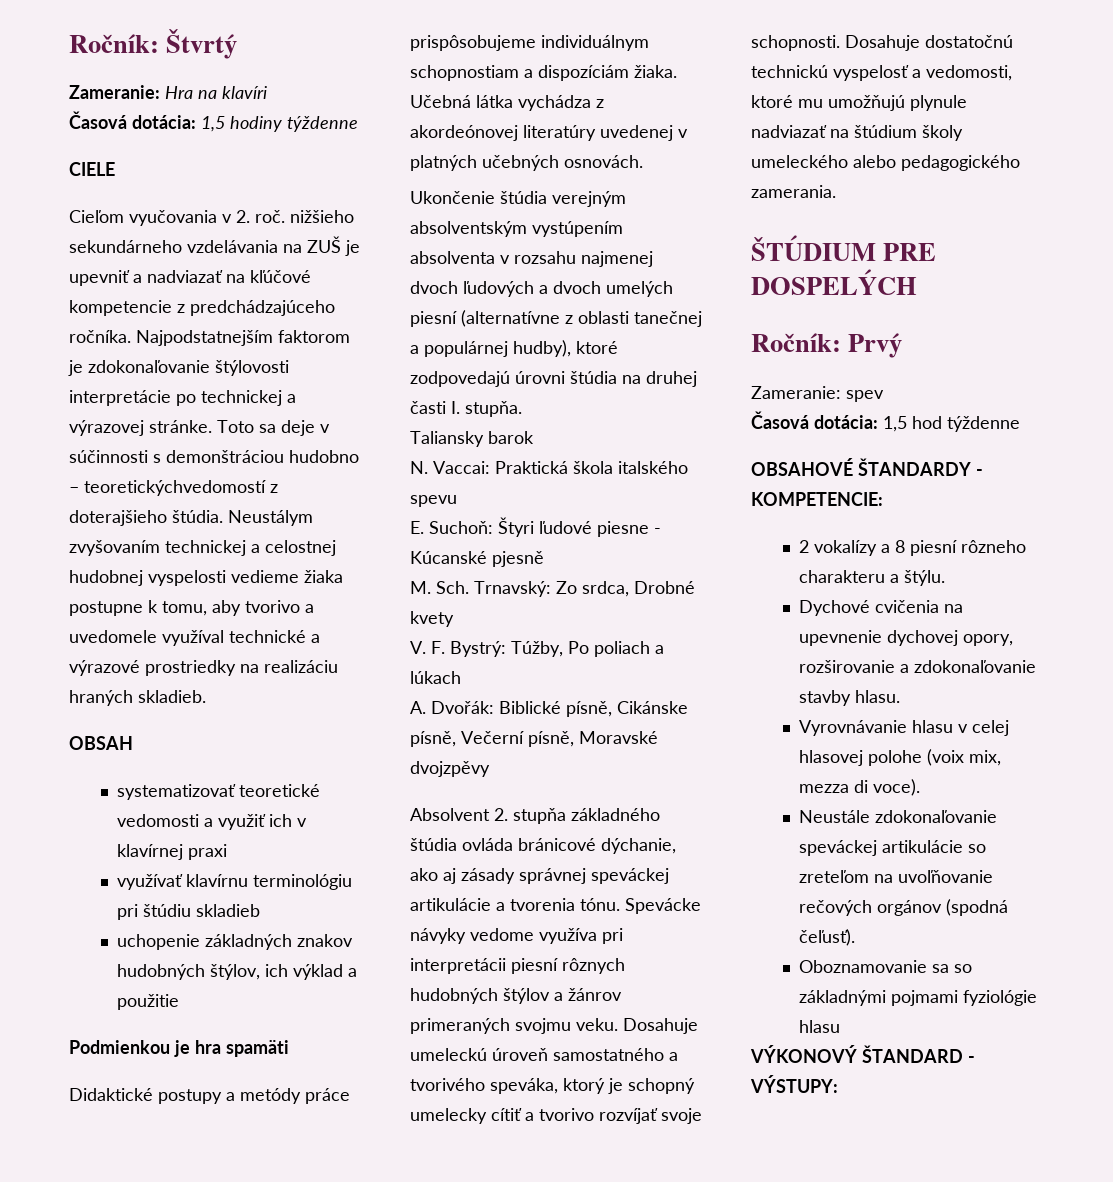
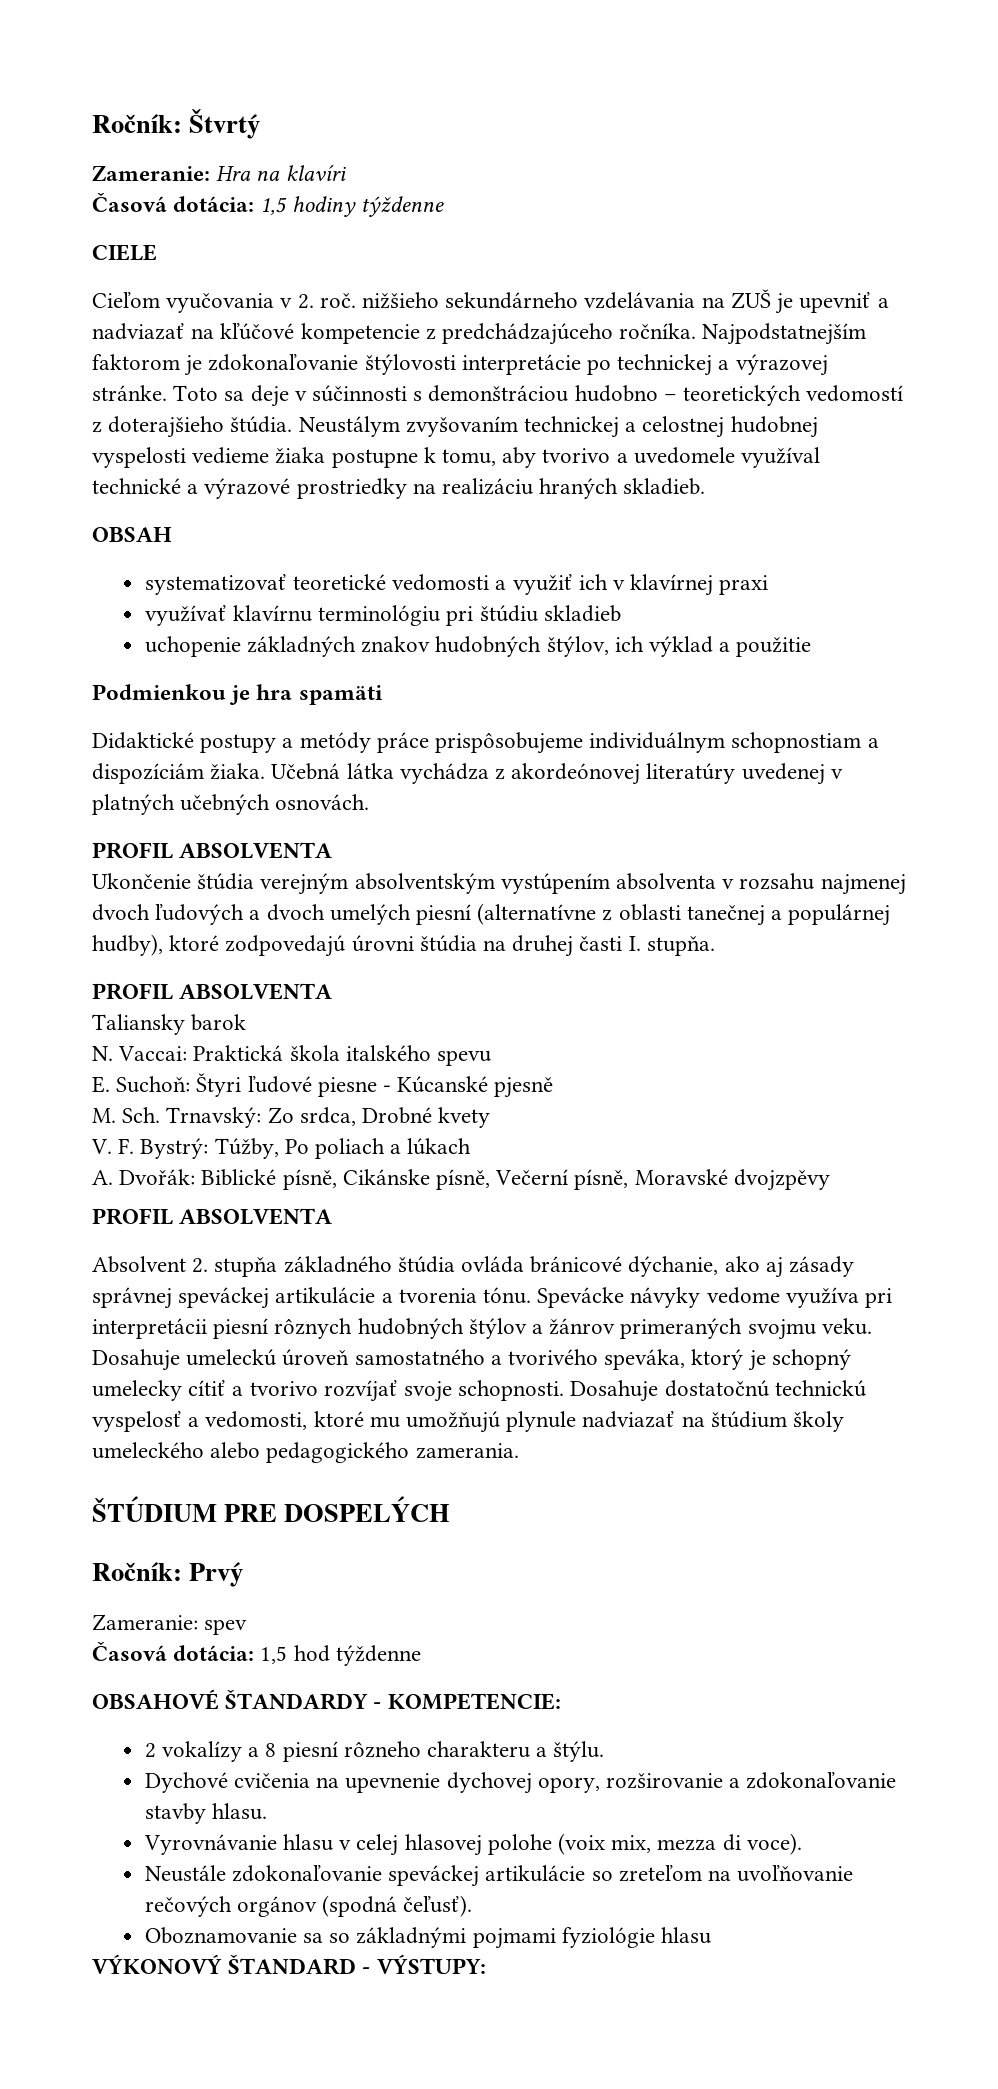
- Toto sa deje v súčinnosti s demonštráciou hudobno – teoretickýchvedomostí z doterajšieho štúdia.
+ Toto sa deje v súčinnosti s demonštráciou hudobno – teoretických vedomostí z doterajšieho štúdia.
  Učebná látka vychádza z akordeónovej literatúry uvedenej v platných učebných osnovách.
+ PROFIL ABSOLVENTA
  Ukončenie štúdia verejným absolventským vystúpením absolventa v rozsahu najmenej dvoch ľudových a dvoch umelých piesní (alternatívne z oblasti tanečnej a populárnej hudby), ktoré zodpovedajú úrovni štúdia na druhej časti I. stupňa.
+ PROFIL ABSOLVENTA
  A. Dvořák: Biblické písně, Cikánske písně, Večerní písně, Moravské dvojzpěvy
+ PROFIL ABSOLVENTA

